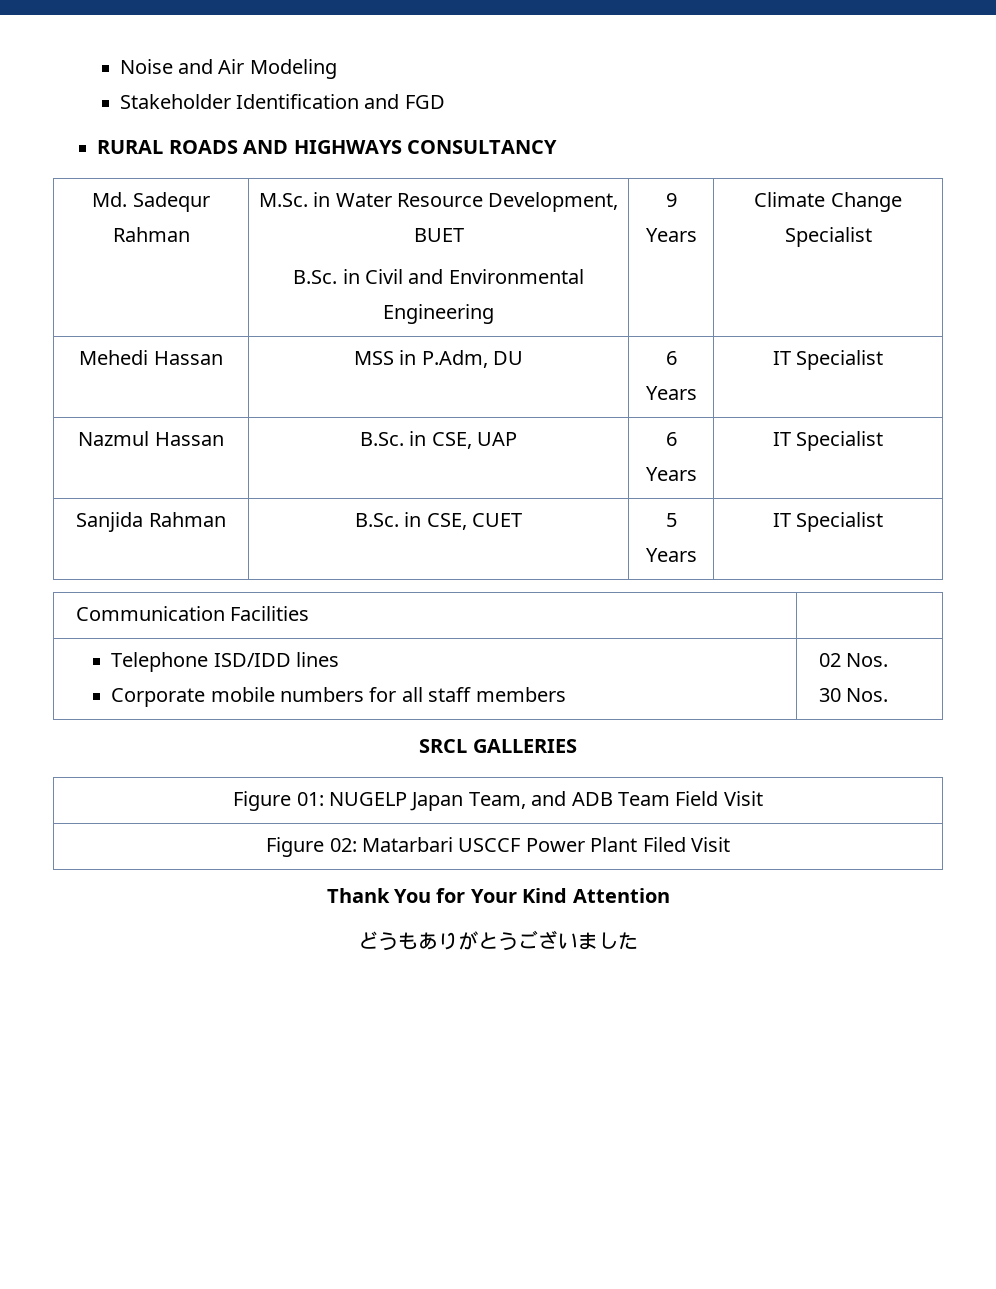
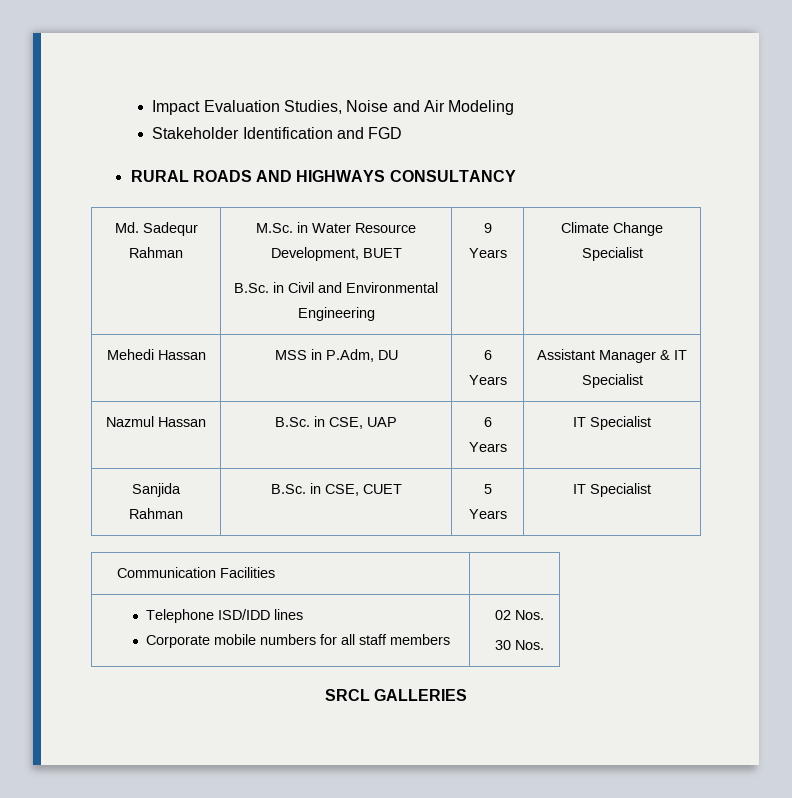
- Noise and Air Modeling
+ Impact Evaluation Studies, Noise and Air Modeling
- Mehedi Hassan | MSS in P.Adm, DU | 6 Years | IT Specialist
+ Mehedi Hassan | MSS in P.Adm, DU | 6 Years | Assistant Manager & IT Specialist
- Figure 01: NUGELP Japan Team, and ADB Team Field Visit
- Figure 02: Matarbari USCCF Power Plant Filed Visit
- Thank You for Your Kind Attention
- どうもありがとうございました

